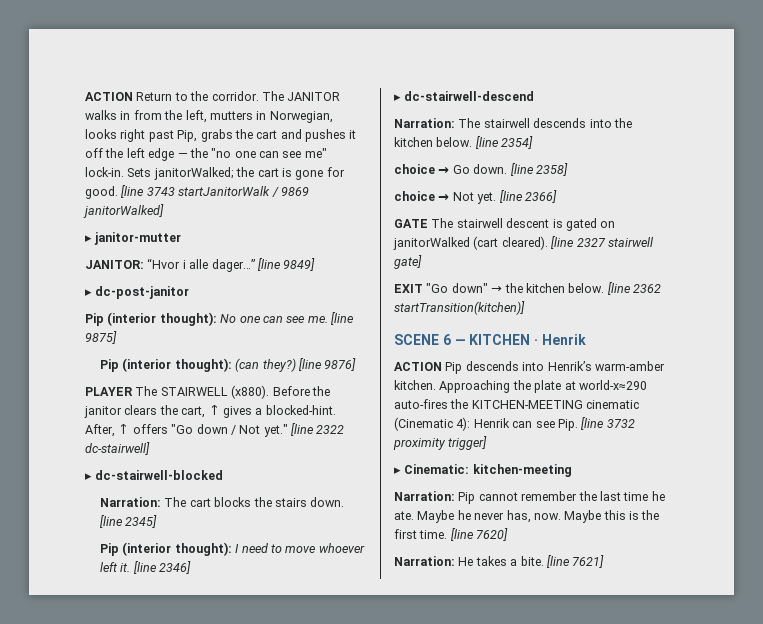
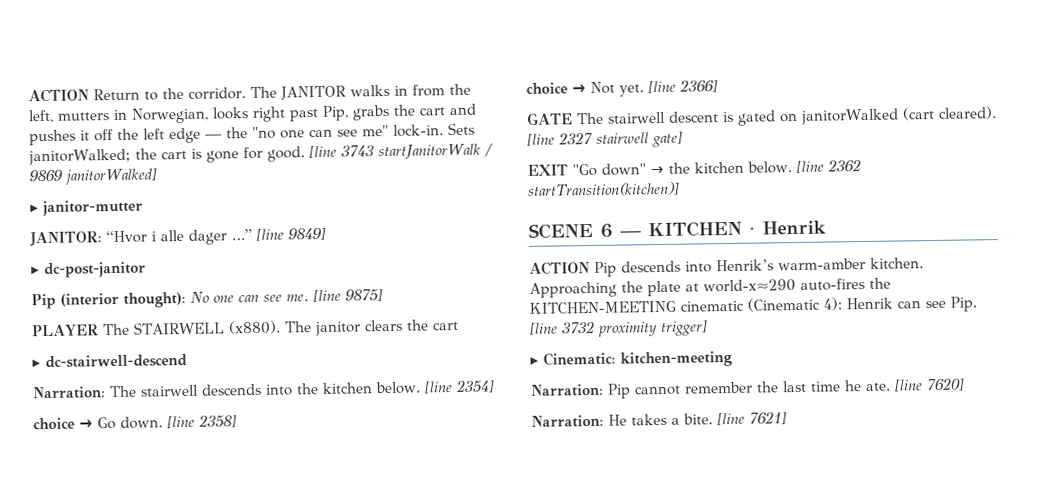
- JANITOR: “Hvor i alle dager…”
+ JANITOR: “Hvor i alle dager …”
- Pip (interior thought): (can they?) [line 9876]
- Before the janitor clears the cart, ↑ gives a blocked-hint. After, ↑ offers "Go down / Not yet." [line 2322 dc-stairwell]
- ▸ dc-stairwell-blocked
- Narration: The cart blocks the stairs down. [line 2345]
- Pip (interior thought): I need to move whoever left it. [line 2346]
+ The janitor clears the cart
- Maybe he never has, now. Maybe this is the first time.

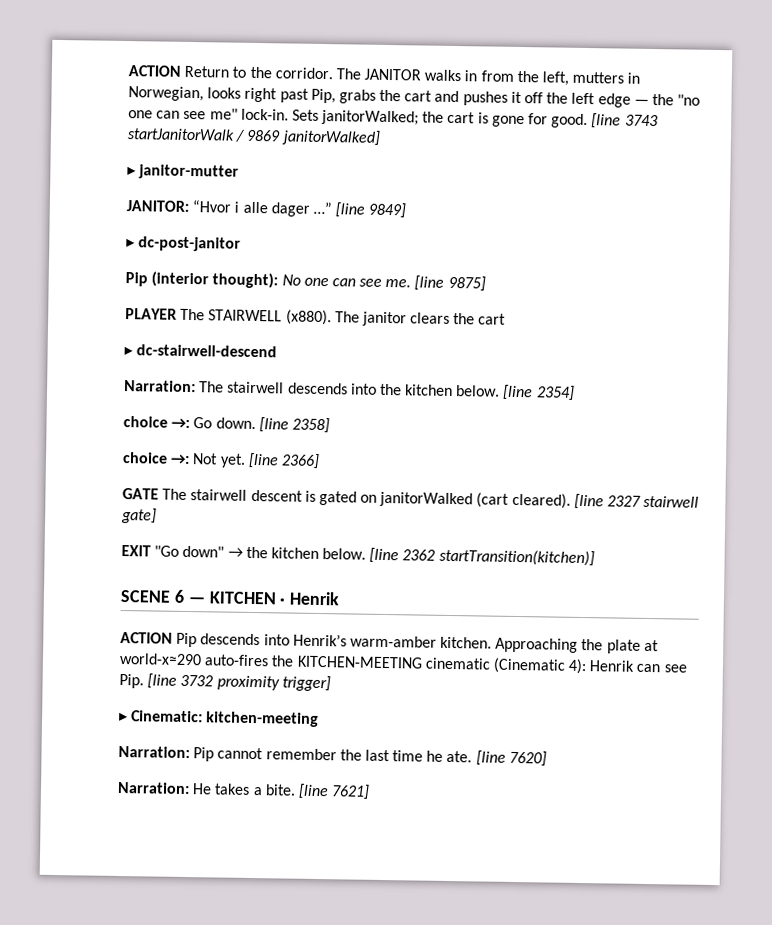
- choice → Go down.
+ choice →: Go down.
- choice → Not yet.
+ choice →: Not yet.

